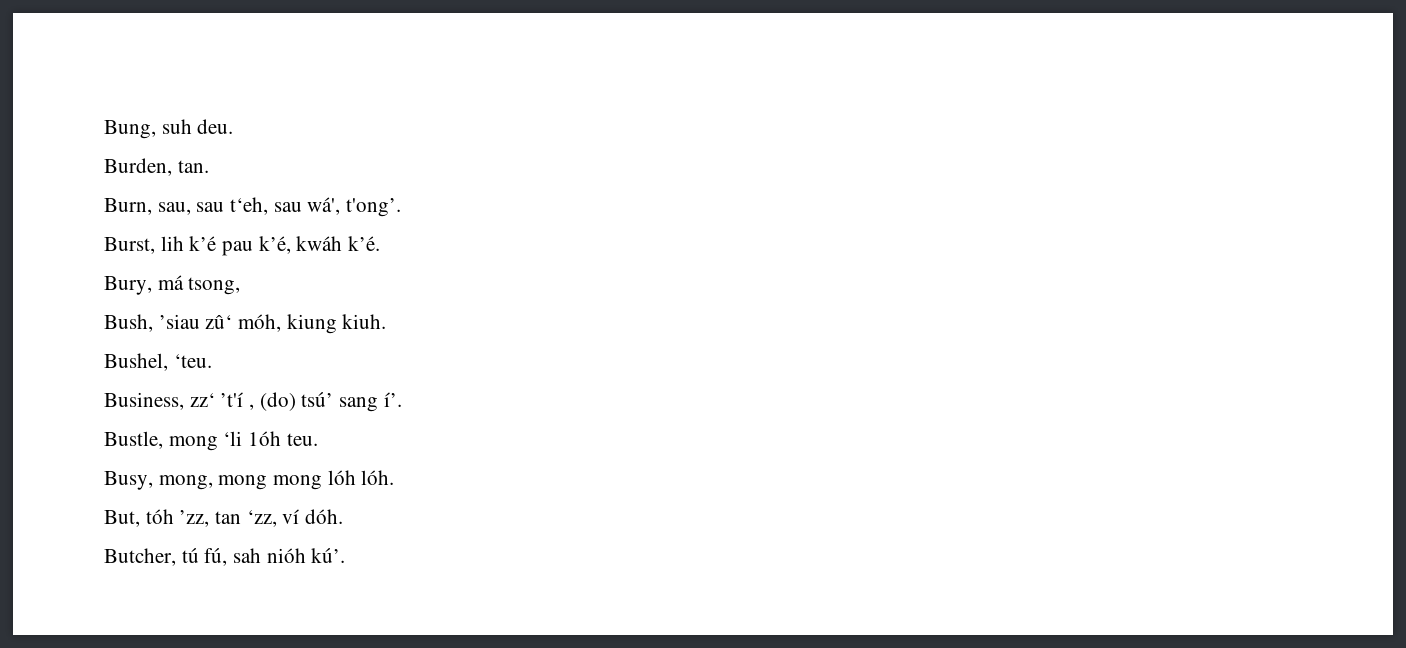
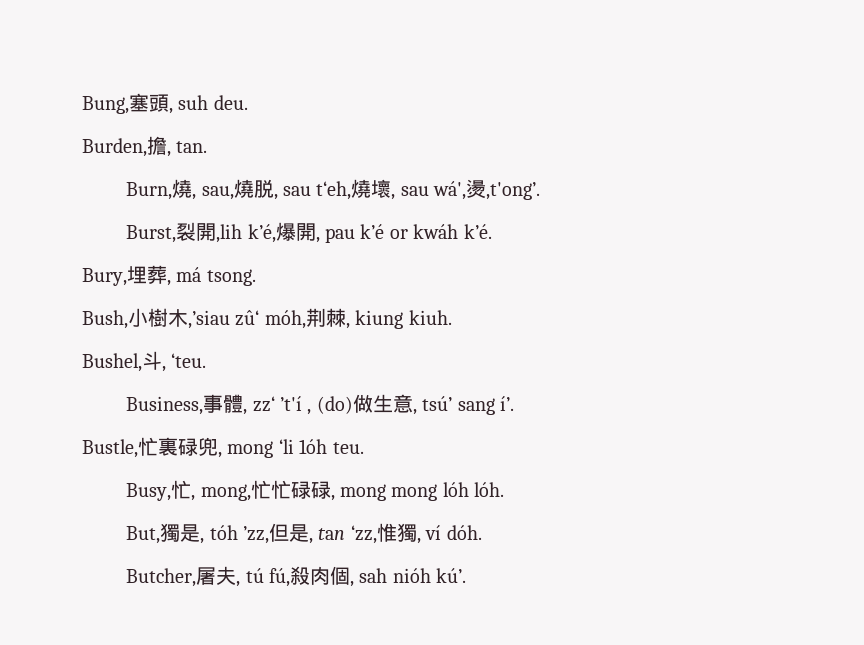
- Bung, suh deu.
+ Bung,塞頭, suh deu.
- Burden, tan.
+ Burden,擔, tan.
- Burn, sau, sau t‘eh, sau wá', t'ong’.
+ Burn,燒, sau,燒脱, sau t‘eh,燒壞, sau wá',燙,t'ong’.
- Burst, lih k’é pau k’é, kwáh k’é.
- Bury, má tsong,
- Bush, ’siau zû‘ móh, kiung kiuh.
+ Burst,裂開,lih k’é,爆開, pau k’é or kwáh k’é.
+ Bury,埋葬, má tsong.
+ Bush,小樹木,’siau zû‘ móh,荆棘, kiung kiuh.
- Bushel, ‘teu.
+ Bushel,斗, ‘teu.
- Business, zz‘ ’t'í , (do) tsú’ sang í’.
+ Business,事體, zz‘ ’t'í , (do)做生意, tsú’ sang í’.
- Bustle, mong ‘li 1óh teu.
+ Bustle,忙裏碌兜, mong ‘li 1óh teu.
- Busy, mong, mong mong lóh lóh.
+ Busy,忙, mong,忙忙碌碌, mong mong lóh lóh.
- But, tóh ’zz, tan ‘zz, ví dóh.
- Butcher, tú fú, sah nióh kú’.
+ But,獨是, tóh ’zz,但是, tan ‘zz,惟獨, ví dóh.
+ Butcher,屠夫, tú fú,殺肉個, sah nióh kú’.

